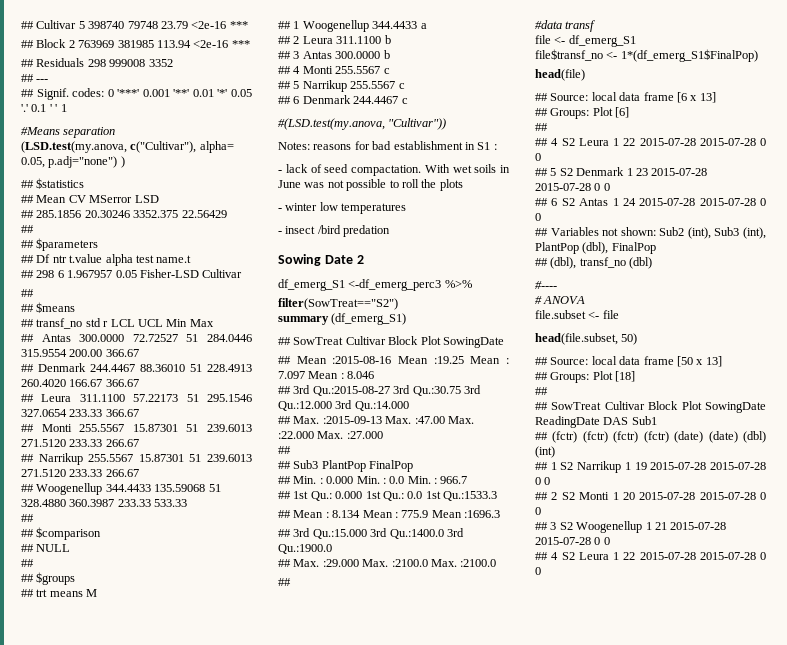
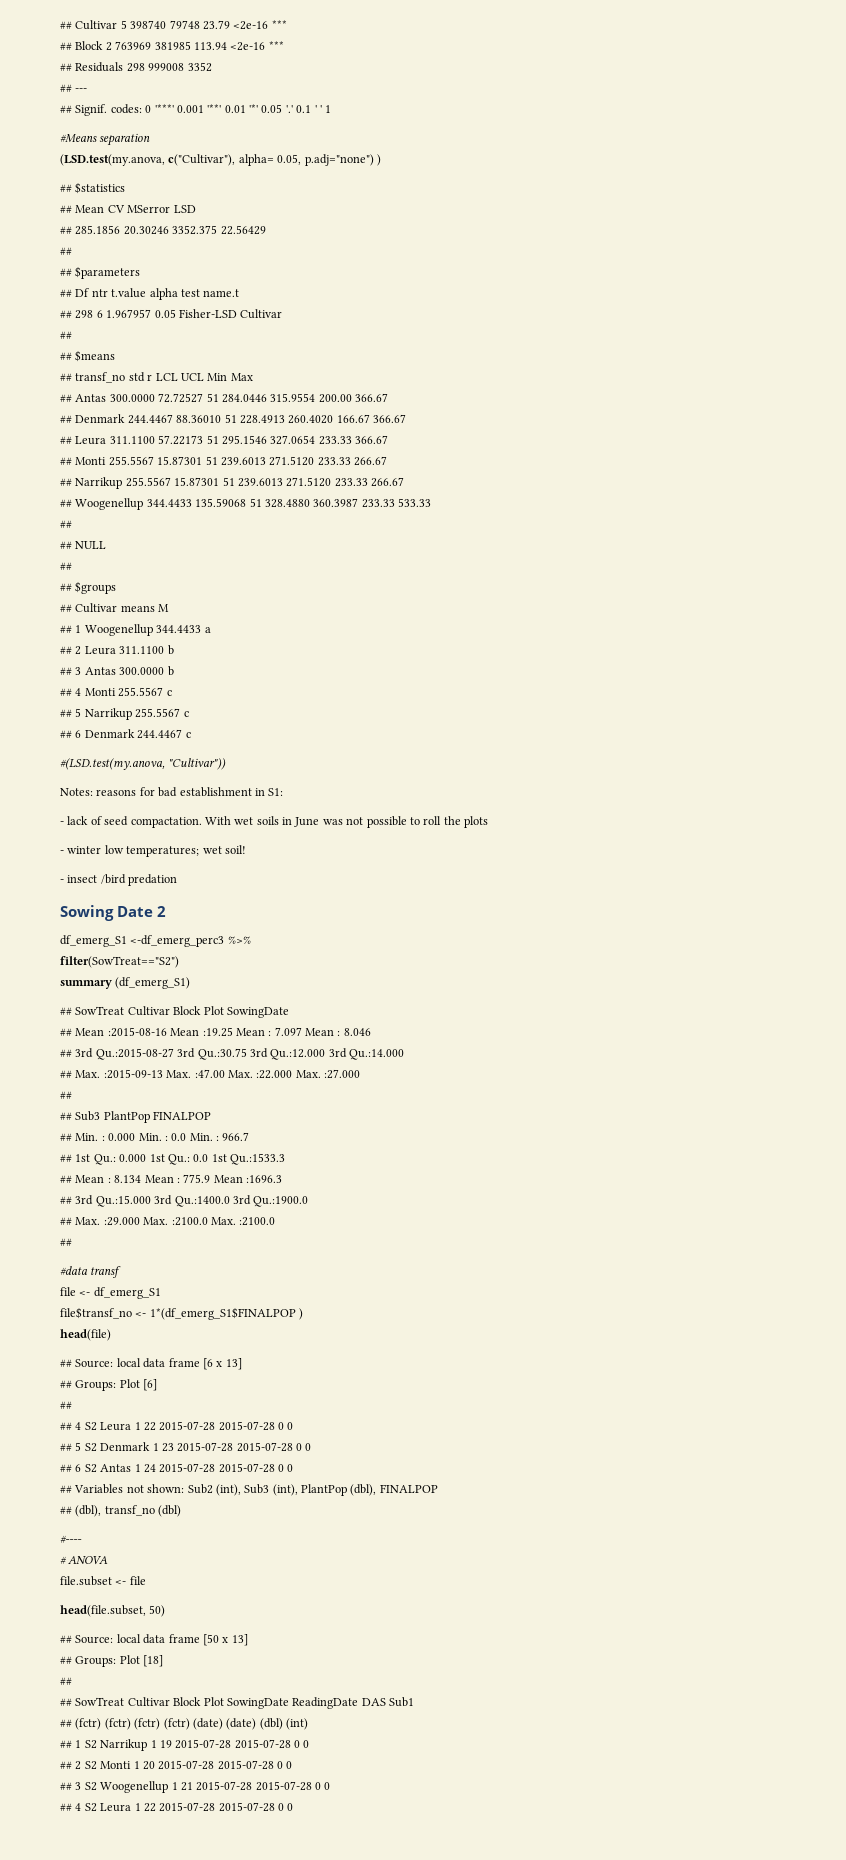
- ## $comparison
- ## trt means M
+ ## Cultivar means M
- Notes: reasons for bad establishment in S1 :
+ Notes: reasons for bad establishment in S1:
- - winter low temperatures
+ - winter low temperatures; wet soil!
- ## Sub3 PlantPop FinalPop
+ ## Sub3 PlantPop FINALPOP
- file$transf_no <- 1*(df_emerg_S1$FinalPop)
+ file$transf_no <- 1*(df_emerg_S1$FINALPOP )
- ## Variables not shown: Sub2 (int), Sub3 (int), PlantPop (dbl), FinalPop
+ ## Variables not shown: Sub2 (int), Sub3 (int), PlantPop (dbl), FINALPOP

